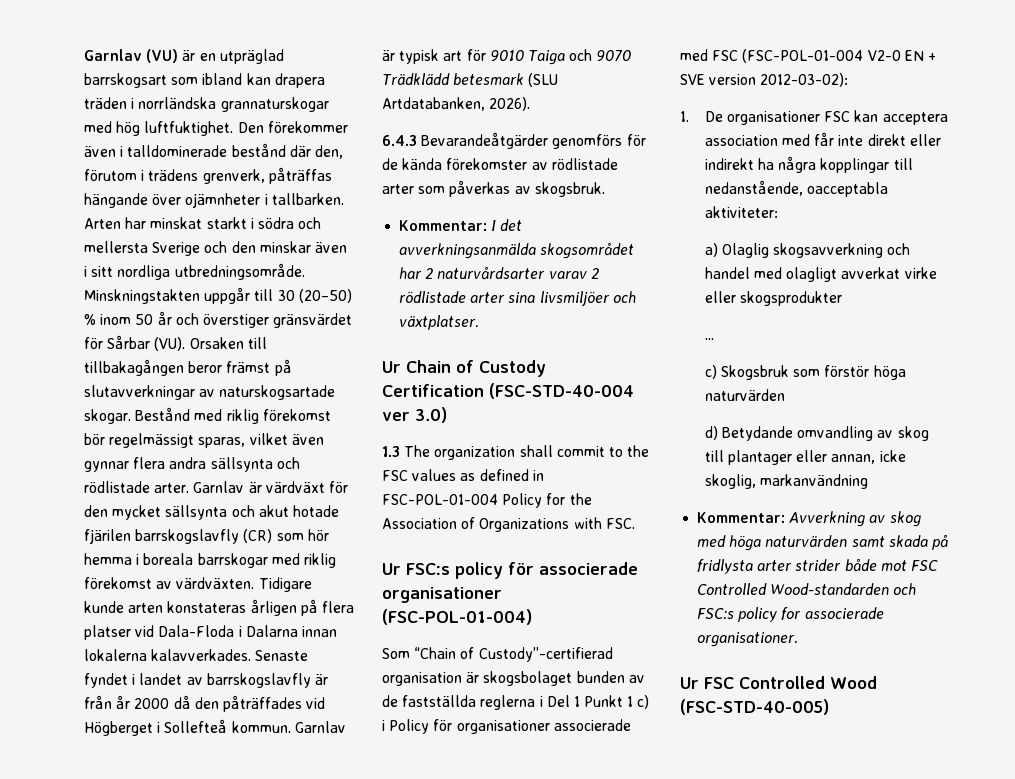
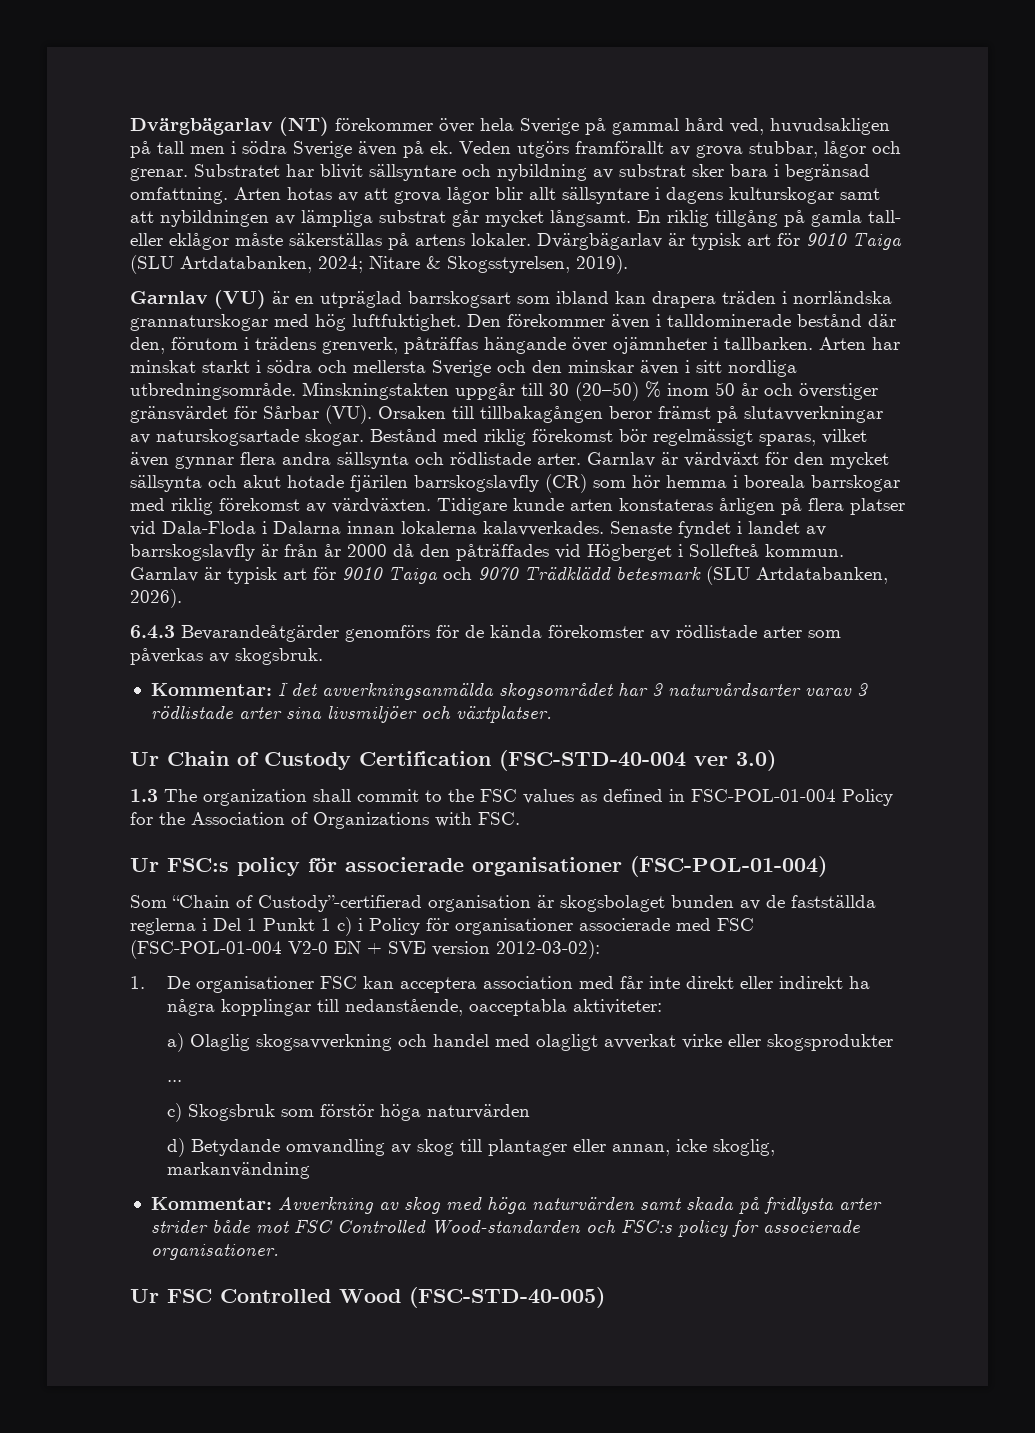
+ Dvärgbägarlav (NT) förekommer över hela Sverige på gammal hård ved, huvudsakligen på tall men i södra Sverige även på ek. Veden utgörs framförallt av grova stubbar, lågor och grenar. Substratet har blivit sällsyntare och nybildning av substrat sker bara i begränsad omfattning. Arten hotas av att grova lågor blir allt sällsyntare i dagens kulturskogar samt att nybildningen av lämpliga substrat går mycket långsamt. En riklig tillgång på gamla tall- eller eklågor måste säkerställas på artens lokaler. Dvärgbägarlav är typisk art för 9010 Taiga (SLU Artdatabanken, 2024; Nitare & Skogsstyrelsen, 2019).
- Kommentar: I det avverkningsanmälda skogsområdet har 2 naturvårdsarter varav 2 rödlistade arter sina livsmiljöer och växtplatser.
+ Kommentar: I det avverkningsanmälda skogsområdet har 3 naturvårdsarter varav 3 rödlistade arter sina livsmiljöer och växtplatser.

